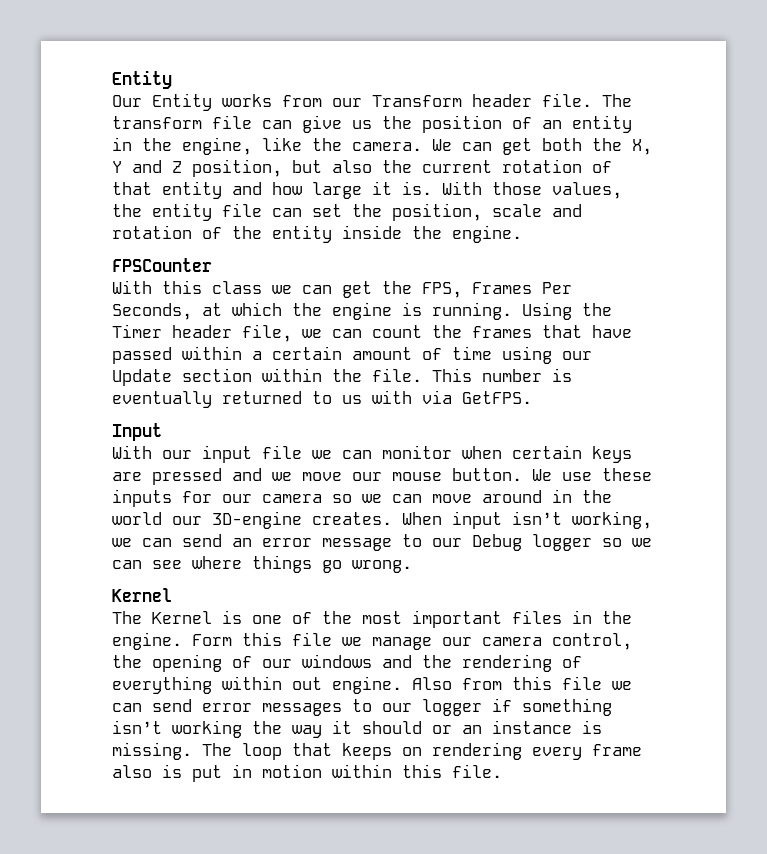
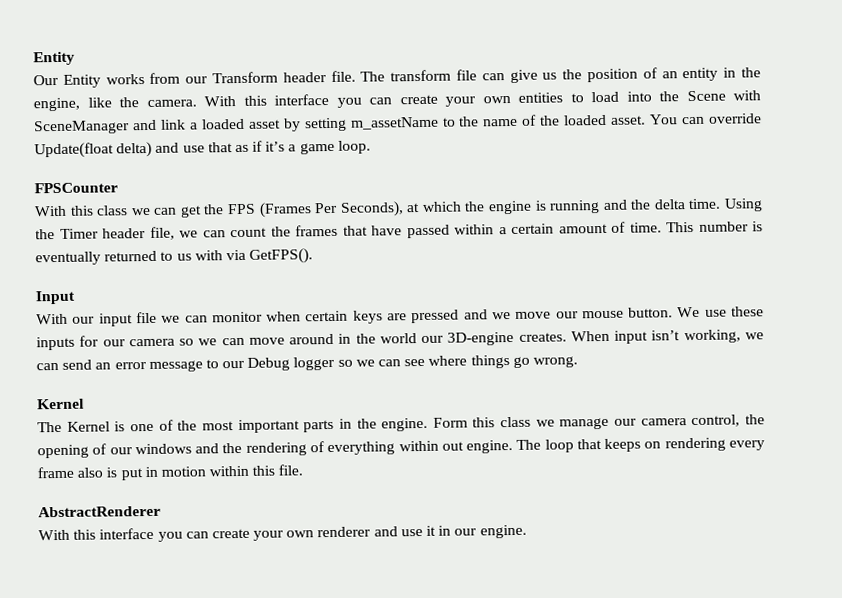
- We can get both the X, Y and Z position, but also the current rotation of that entity and how large it is. With those values, the entity file can set the position, scale and rotation of the entity inside the engine.
+ With this interface you can create your own entities to load into the Scene with SceneManager and link a loaded asset by setting m_assetName to the name of the loaded asset. You can override Update(float delta) and use that as if it’s a game loop.
- With this class we can get the FPS, Frames Per Seconds, at which the engine is running.
+ With this class we can get the FPS (Frames Per Seconds), at which the engine is running and the delta time.
- Using the Timer header file, we can count the frames that have passed within a certain amount of time using our Update section within the file.
+ Using the Timer header file, we can count the frames that have passed within a certain amount of time.
- This number is eventually returned to us with via GetFPS.
+ This number is eventually returned to us with via GetFPS().
- The Kernel is one of the most important files in the engine.
+ The Kernel is one of the most important parts in the engine.
- Form this file we manage our camera control, the opening of our windows and the rendering of everything within out engine.
+ Form this class we manage our camera control, the opening of our windows and the rendering of everything within out engine.
- Also from this file we can send error messages to our logger if something isn’t working the way it should or an instance is missing.
+ AbstractRenderer
+ With this interface you can create your own renderer and use it in our engine.

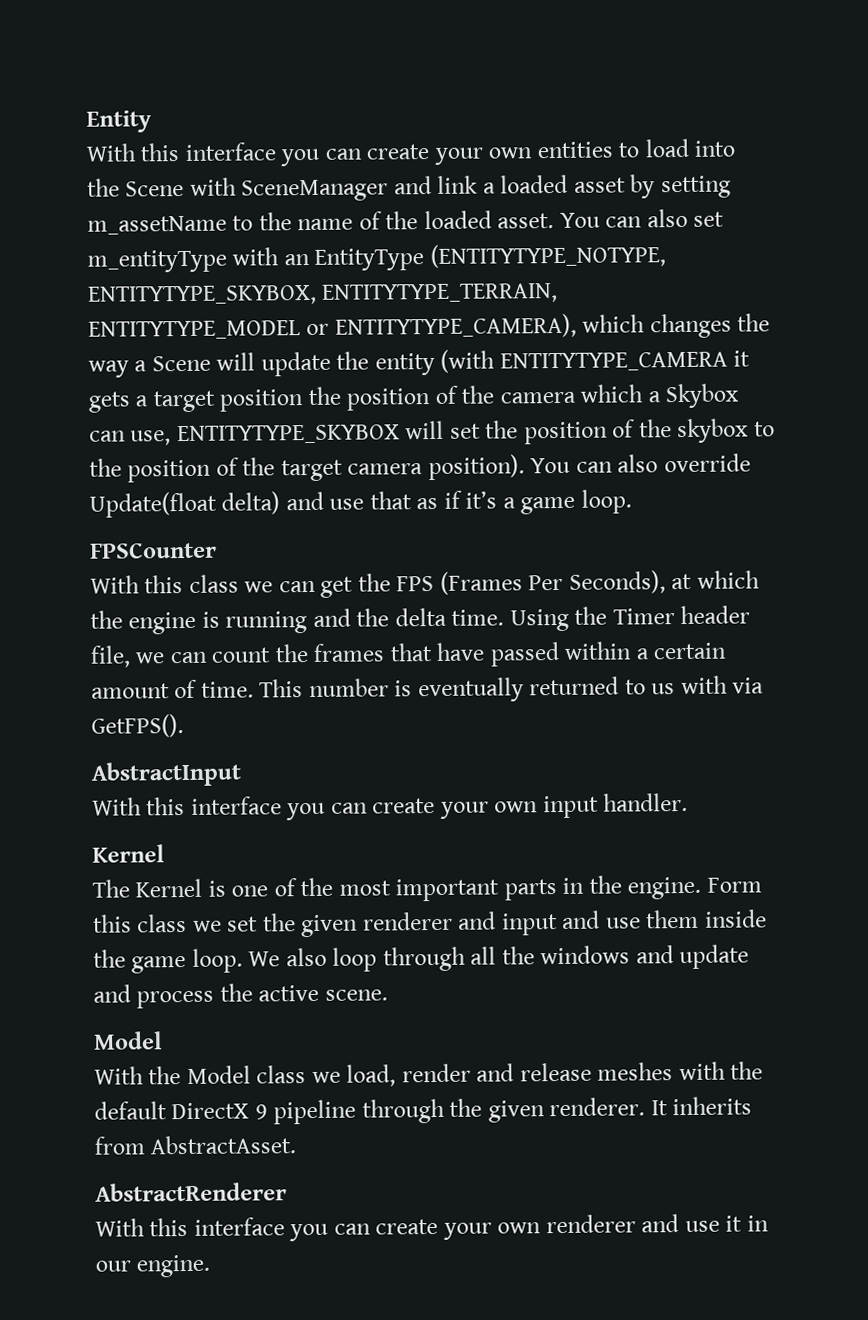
- Our Entity works from our Transform header file. The transform file can give us the position of an entity in the engine, like the camera.
- You can override Update(float delta) and use that as if it’s a game loop.
+ You can also set m_entityType with an EntityType (ENTITYTYPE_NOTYPE, ENTITYTYPE_SKYBOX, ENTITYTYPE_TERRAIN, ENTITYTYPE_MODEL or ENTITYTYPE_CAMERA), which changes the way a Scene will update the entity (with ENTITYTYPE_CAMERA it gets a target position the position of the camera which a Skybox can use, ENTITYTYPE_SKYBOX will set the position of the skybox to the position of the target camera position). You can also override Update(float delta) and use that as if it’s a game loop.
- Input
- With our input file we can monitor when certain keys are pressed and we move our mouse button. We use these inputs for our camera so we can move around in the world our 3D-engine creates. When input isn’t working, we can send an error message to our Debug logger so we can see where things go wrong.
+ AbstractInput
+ With this interface you can create your own input handler.
- Form this class we manage our camera control, the opening of our windows and the rendering of everything within out engine. The loop that keeps on rendering every frame also is put in motion within this file.
+ Form this class we set the given renderer and input and use them inside the game loop. We also loop through all the windows and update and process the active scene.
+ Model
+ With the Model class we load, render and release meshes with the default DirectX 9 pipeline through the given renderer. It inherits from AbstractAsset.

